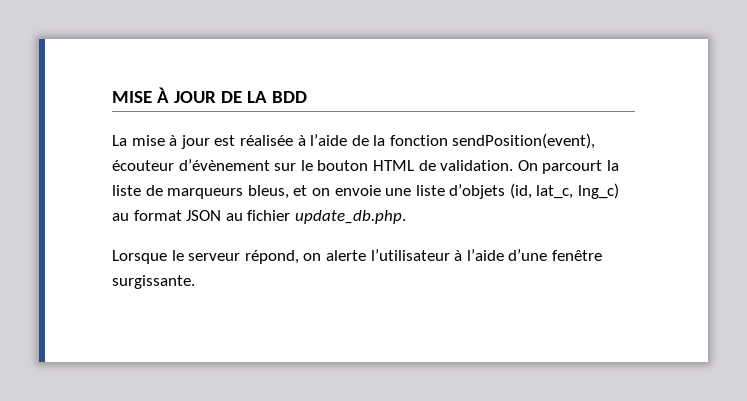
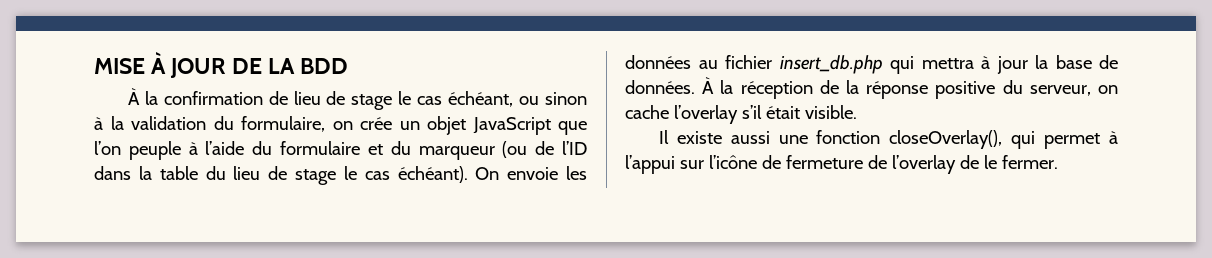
- La mise à jour est réalisée à l’aide de la fonction sendPosition(event), écouteur d’évènement sur le bouton HTML de validation. On parcourt la liste de marqueurs bleus, et on envoie une liste d’objets (id, lat_c, lng_c) au format JSON au fichier update_db.php.
- Lorsque le serveur répond, on alerte l’utilisateur à l’aide d’une fenêtre surgissante.
+ À la confirmation de lieu de stage le cas échéant, ou sinon à la validation du formulaire, on crée un objet JavaScript que l’on peuple à l’aide du formulaire et du marqueur (ou de l’ID dans la table du lieu de stage le cas échéant). On envoie les données au fichier insert_db.php qui mettra à jour la base de données. À la réception de la réponse positive du serveur, on cache l’overlay s’il était visible.
+ Il existe aussi une fonction closeOverlay(), qui permet à l’appui sur l’icône de fermeture de l’overlay de le fermer.

